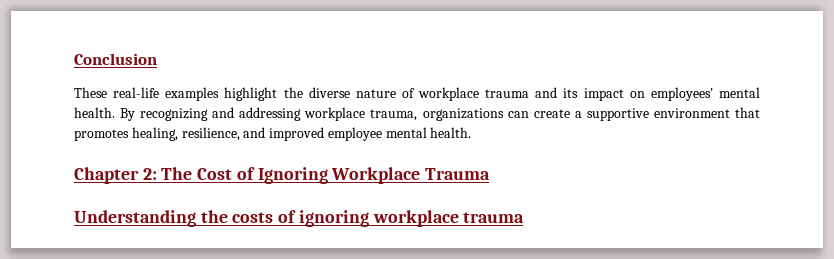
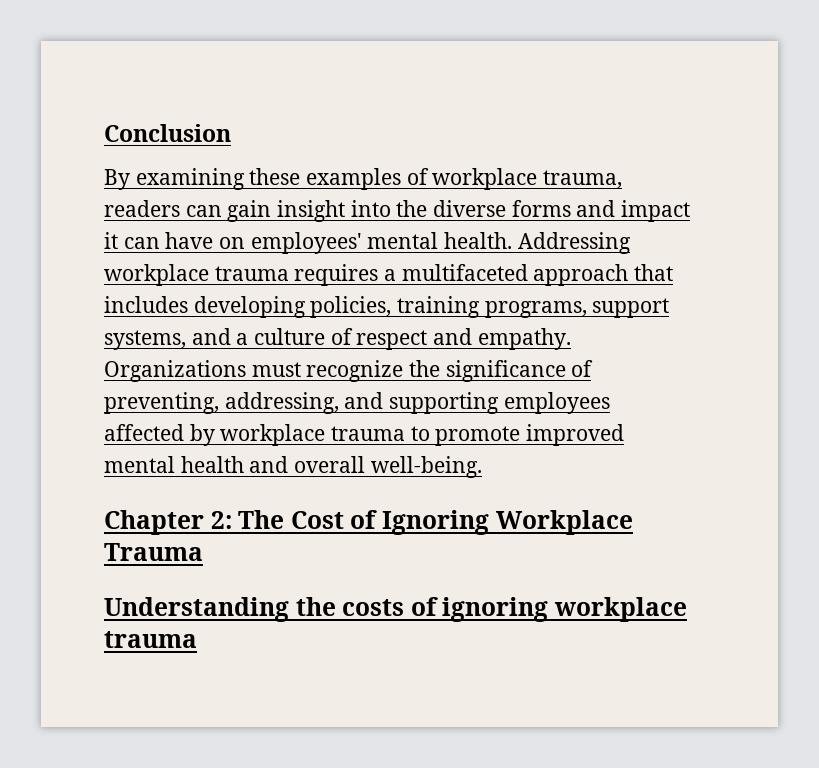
- These real-life examples highlight the diverse nature of workplace trauma and its impact on employees' mental health. By recognizing and addressing workplace trauma, organizations can create a supportive environment that promotes healing, resilience, and improved employee mental health.
+ By examining these examples of workplace trauma, readers can gain insight into the diverse forms and impact it can have on employees' mental health. Addressing workplace trauma requires a multifaceted approach that includes developing policies, training programs, support systems, and a culture of respect and empathy. Organizations must recognize the significance of preventing, addressing, and supporting employees affected by workplace trauma to promote improved mental health and overall well-being.

